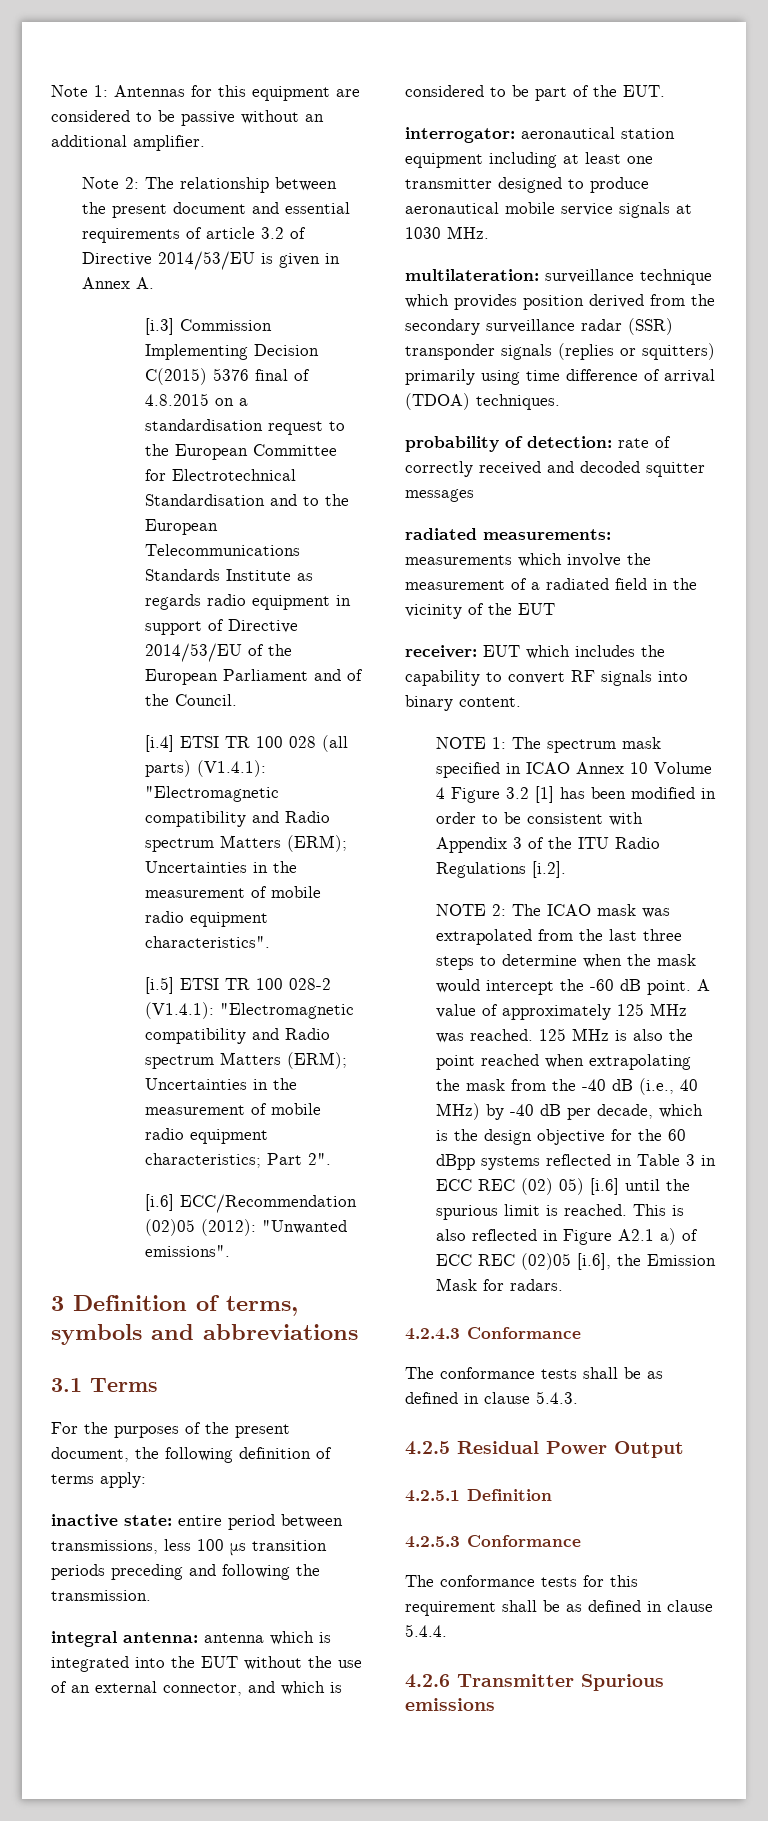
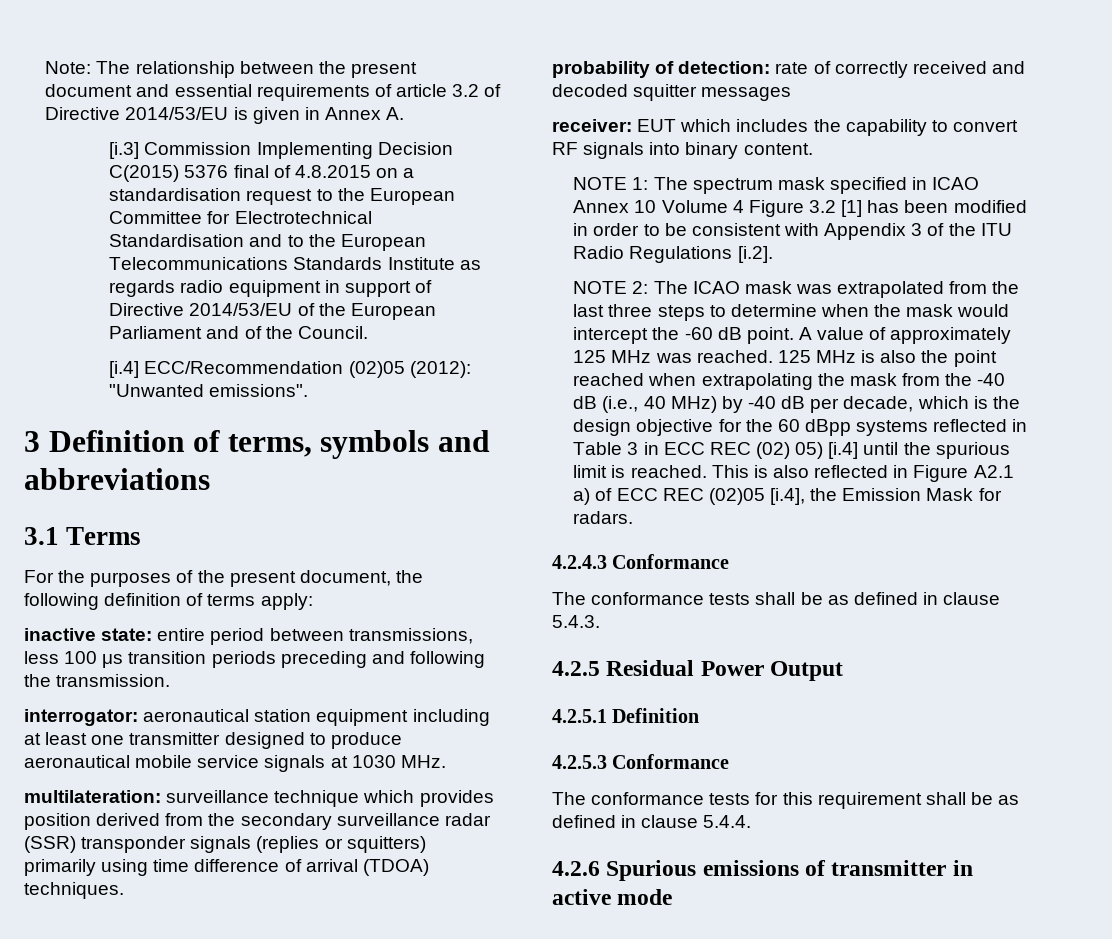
- Note 1: Antennas for this equipment are considered to be passive without an additional amplifier.
- Note 2: The relationship between the present document and essential requirements of article 3.2 of Directive 2014/53/EU is given in Annex A.
+ Note: The relationship between the present document and essential requirements of article 3.2 of Directive 2014/53/EU is given in Annex A.
- [i.4] ETSI TR 100 028 (all parts) (V1.4.1): "Electromagnetic compatibility and Radio spectrum Matters (ERM); Uncertainties in the measurement of mobile radio equipment characteristics".
- [i.5] ETSI TR 100 028-2 (V1.4.1): "Electromagnetic compatibility and Radio spectrum Matters (ERM); Uncertainties in the measurement of mobile radio equipment characteristics; Part 2".
- [i.6] ECC/Recommendation (02)05 (2012): "Unwanted emissions".
+ [i.4] ECC/Recommendation (02)05 (2012): "Unwanted emissions".
- integral antenna: antenna which is integrated into the EUT without the use of an external connector, and which is considered to be part of the EUT.
- radiated measurements: measurements which involve the measurement of a radiated field in the vicinity of the EUT
- 125 MHz is also the point reached when extrapolating the mask from the -40 dB (i.e., 40 MHz) by -40 dB per decade, which is the design objective for the 60 dBpp systems reflected in Table 3 in ECC REC (02) 05) [i.6] until the spurious limit is reached.
+ 125 MHz is also the point reached when extrapolating the mask from the -40 dB (i.e., 40 MHz) by -40 dB per decade, which is the design objective for the 60 dBpp systems reflected in Table 3 in ECC REC (02) 05) [i.4] until the spurious limit is reached.
- This is also reflected in Figure A2.1 a) of ECC REC (02)05 [i.6], the Emission Mask for radars.
+ This is also reflected in Figure A2.1 a) of ECC REC (02)05 [i.4], the Emission Mask for radars.
- 4.2.6 Transmitter Spurious emissions
+ 4.2.6 Spurious emissions of transmitter in active mode

